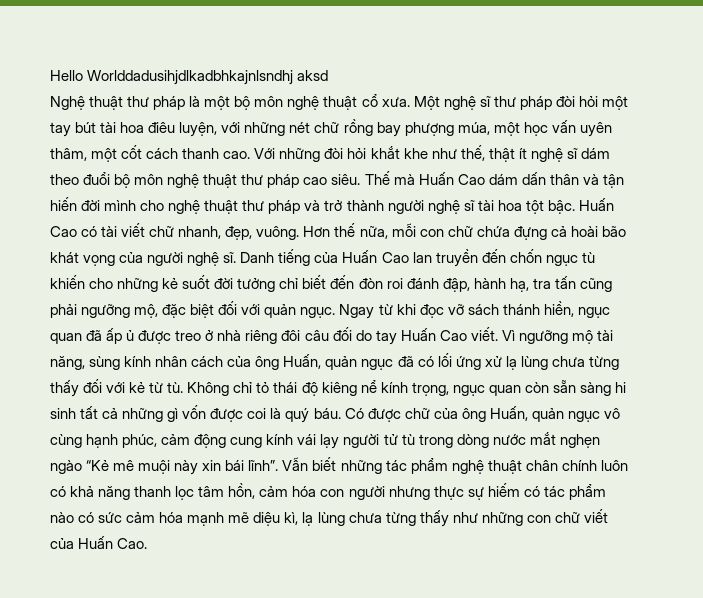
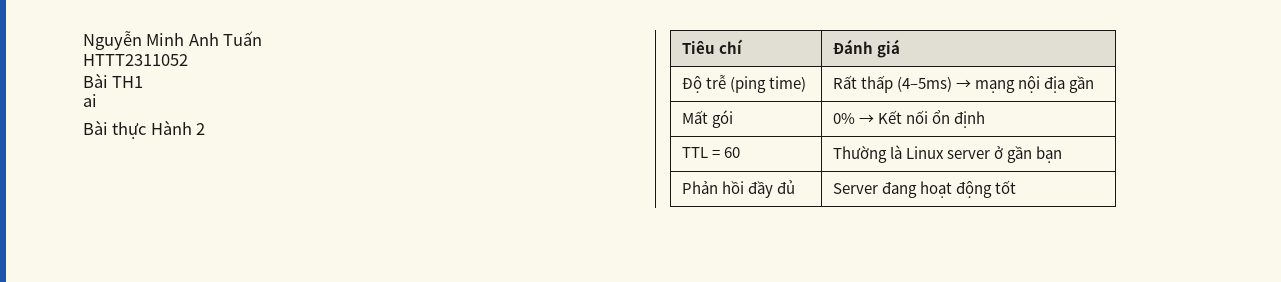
- Hello Worlddadusihjdlkadbhkajnlsndhj aksd
- Nghệ thuật thư pháp là một bộ môn nghệ thuật cổ xưa. Một nghệ sĩ thư pháp đòi hỏi một tay bút tài hoa điêu luyện, với những nét chữ rồng bay phượng múa, một học vấn uyên thâm, một cốt cách thanh cao. Với những đòi hỏi khắt khe như thế, thật ít nghệ sĩ dám theo đuổi bộ môn nghệ thuật thư pháp cao siêu. Thế mà Huấn Cao dám dấn thân và tận hiến đời mình cho nghệ thuật thư pháp và trở thành người nghệ sĩ tài hoa tột bậc. Huấn Cao có tài viết chữ nhanh, đẹp, vuông. Hơn thế nữa, mỗi con chữ chứa đựng cả hoài bão khát vọng của người nghệ sĩ. Danh tiếng của Huấn Cao lan truyền đến chốn ngục tù khiến cho những kẻ suốt đời tưởng chỉ biết đến đòn roi đánh đập, hành hạ, tra tấn cũng phải ngưỡng mộ, đặc biệt đối với quản ngục. Ngay từ khi đọc vỡ sách thánh hiền, ngục quan đã ấp ủ được treo ở nhà riêng đôi câu đối do tay Huấn Cao viết. Vì ngưỡng mộ tài năng, sùng kính nhân cách của ông Huấn, quản ngục đã có lối ứng xử lạ lùng chưa từng thấy đối với kẻ từ tù. Không chỉ tỏ thái độ kiêng nể kính trọng, ngục quan còn sẵn sàng hi sinh tất cả những gì vốn được coi là quý báu. Có được chữ của ông Huấn, quản ngục vô cùng hạnh phúc, cảm động cung kính vái lạy người tử tù trong dòng nước mắt nghẹn ngào “Kẻ mê muội này xin bái lĩnh”. Vẫn biết những tác phẩm nghệ thuật chân chính luôn có khả năng thanh lọc tâm hồn, cảm hóa con người nhưng thực sự hiếm có tác phẩm nào có sức cảm hóa mạnh mẽ diệu kì, lạ lùng chưa từng thấy như những con chữ viết của Huấn Cao.
+ Nguyễn Minh Anh Tuấn
+ HTTT2311052
+ Bài TH1
+ ai
+ Bài thực Hành 2
+ Tiêu chí | Đánh giá
+ Độ trễ (ping time) | Rất thấp (4–5ms) → mạng nội địa gần
+ Mất gói | 0% → Kết nối ổn định
+ TTL = 60 | Thường là Linux server ở gần bạn
+ Phản hồi đầy đủ | Server đang hoạt động tốt

